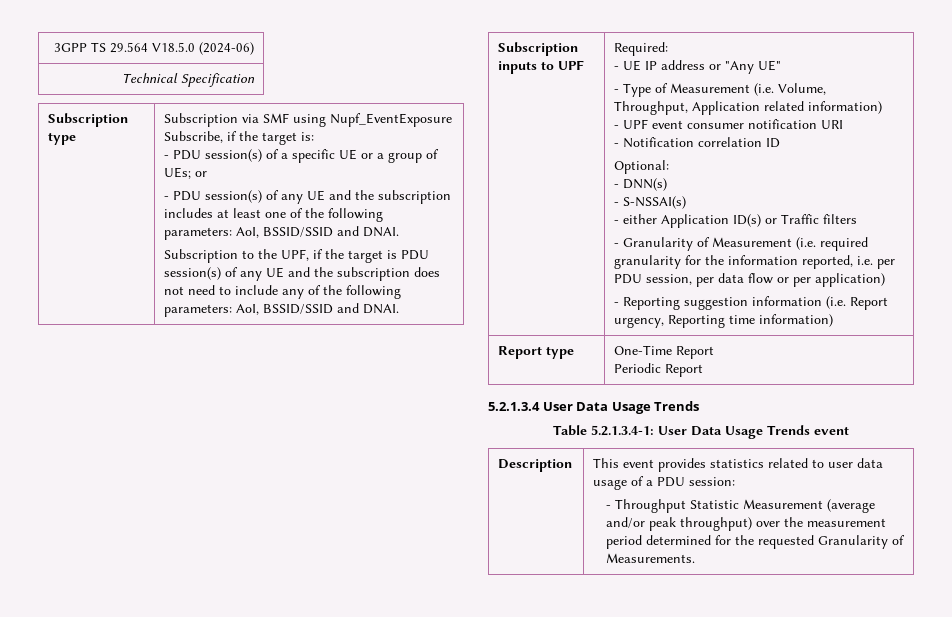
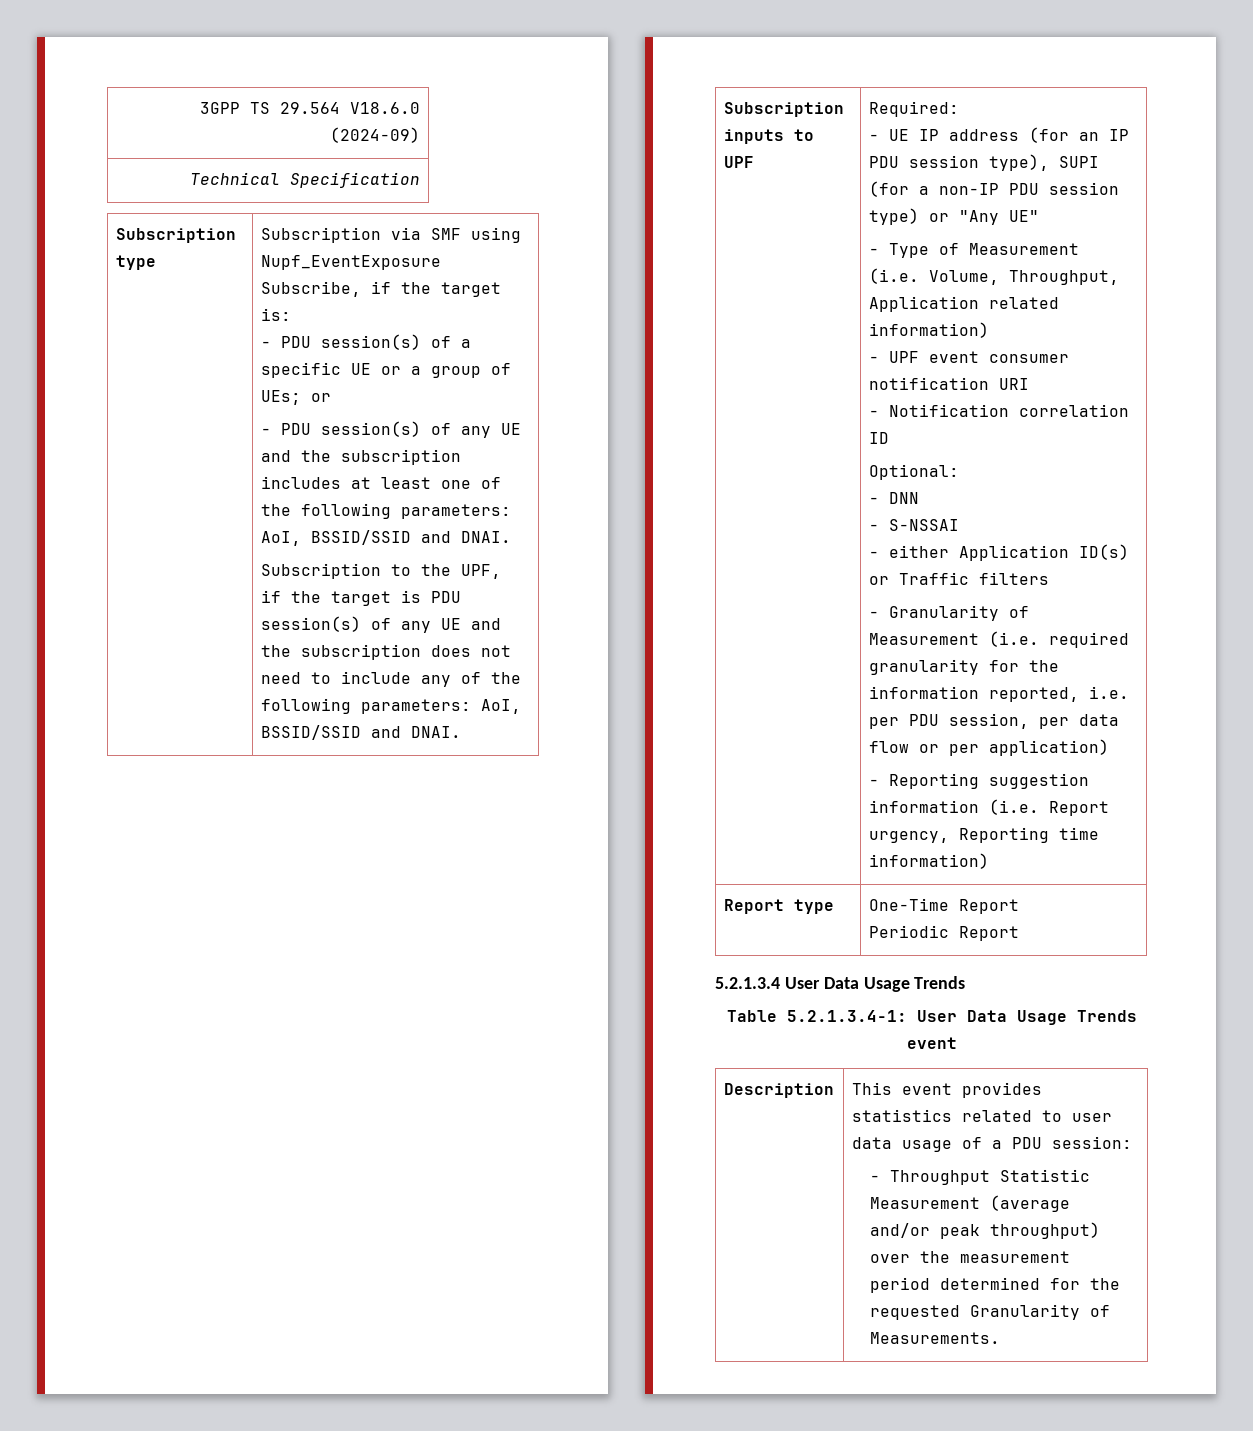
- 3GPP TS 29.564 V18.5.0 (2024-06)
+ 3GPP TS 29.564 V18.6.0 (2024-09)
- - UE IP address or "Any UE"
+ - UE IP address (for an IP PDU session type), SUPI (for a non-IP PDU session type) or "Any UE"
- - DNN(s)
- - S-NSSAI(s)
+ - DNN
+ - S-NSSAI

